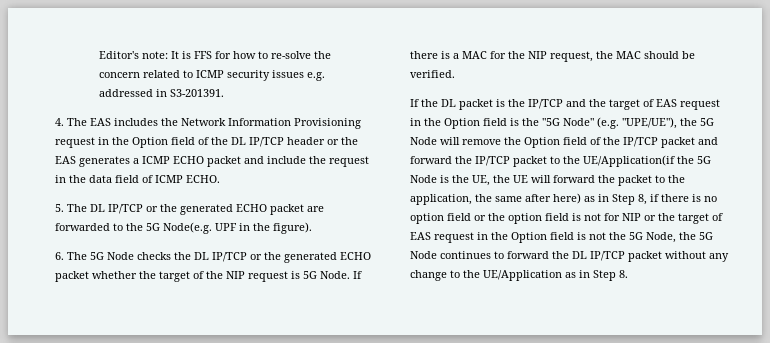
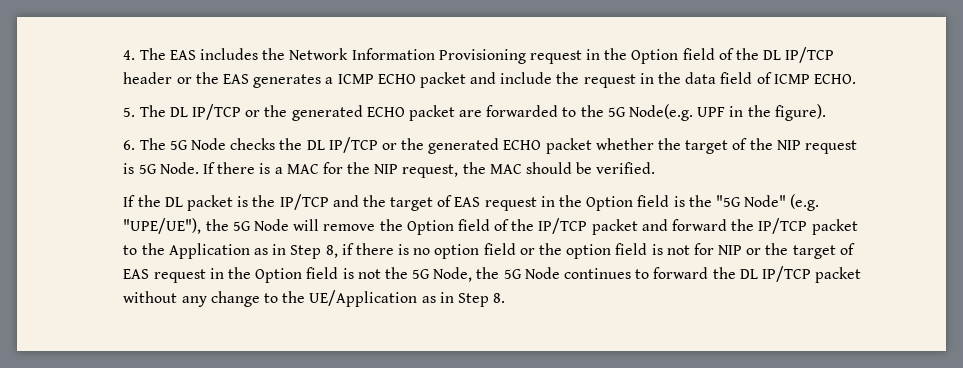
- Editor's note: It is FFS for how to re-solve the concern related to ICMP security issues e.g. addressed in S3-201391.
- If the DL packet is the IP/TCP and the target of EAS request in the Option field is the "5G Node" (e.g. "UPE/UE"), the 5G Node will remove the Option field of the IP/TCP packet and forward the IP/TCP packet to the UE/Application(if the 5G Node is the UE, the UE will forward the packet to the application, the same after here) as in Step 8, if there is no option field or the option field is not for NIP or the target of EAS request in the Option field is not the 5G Node, the 5G Node continues to forward the DL IP/TCP packet without any change to the UE/Application as in Step 8.
+ If the DL packet is the IP/TCP and the target of EAS request in the Option field is the "5G Node" (e.g. "UPE/UE"), the 5G Node will remove the Option field of the IP/TCP packet and forward the IP/TCP packet to the Application as in Step 8, if there is no option field or the option field is not for NIP or the target of EAS request in the Option field is not the 5G Node, the 5G Node continues to forward the DL IP/TCP packet without any change to the UE/Application as in Step 8.

